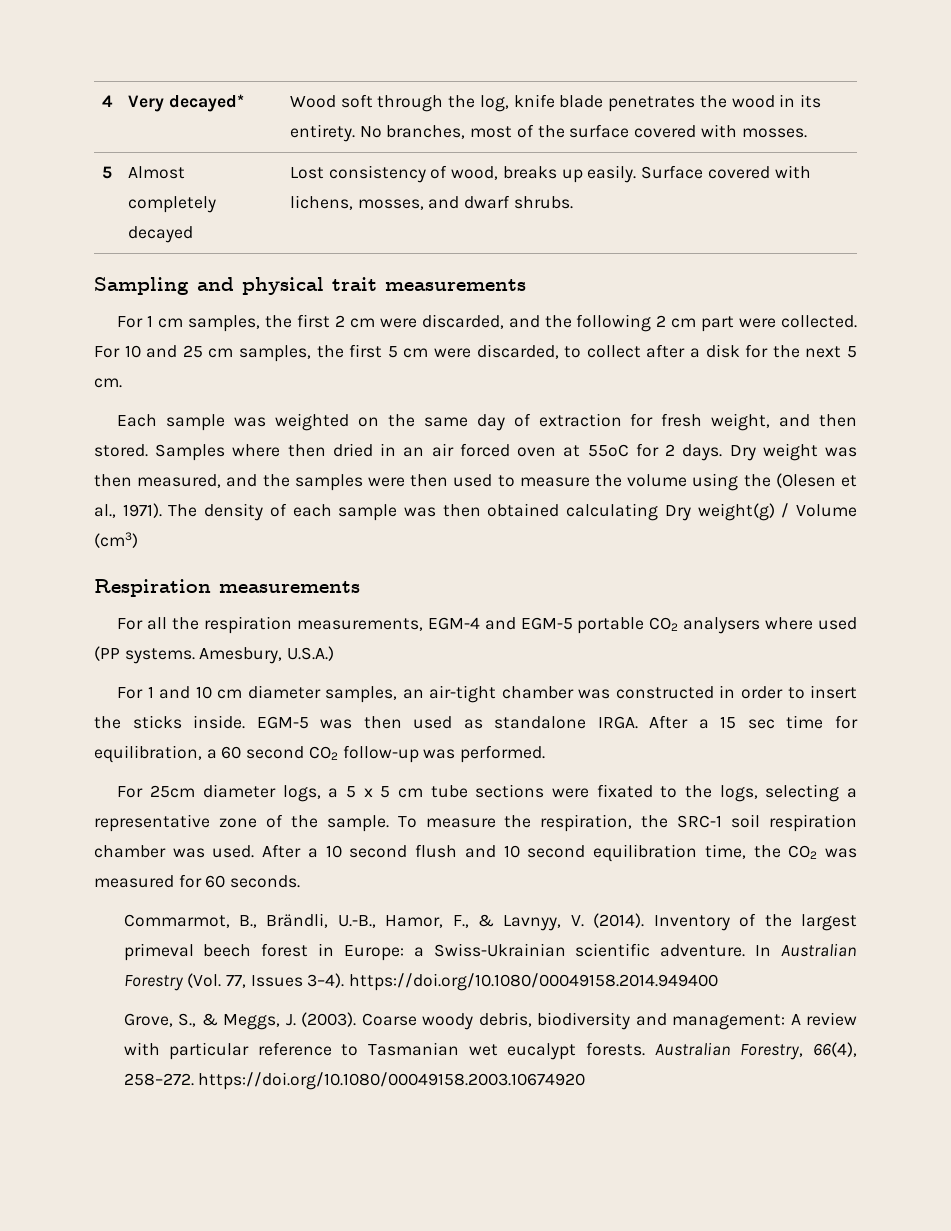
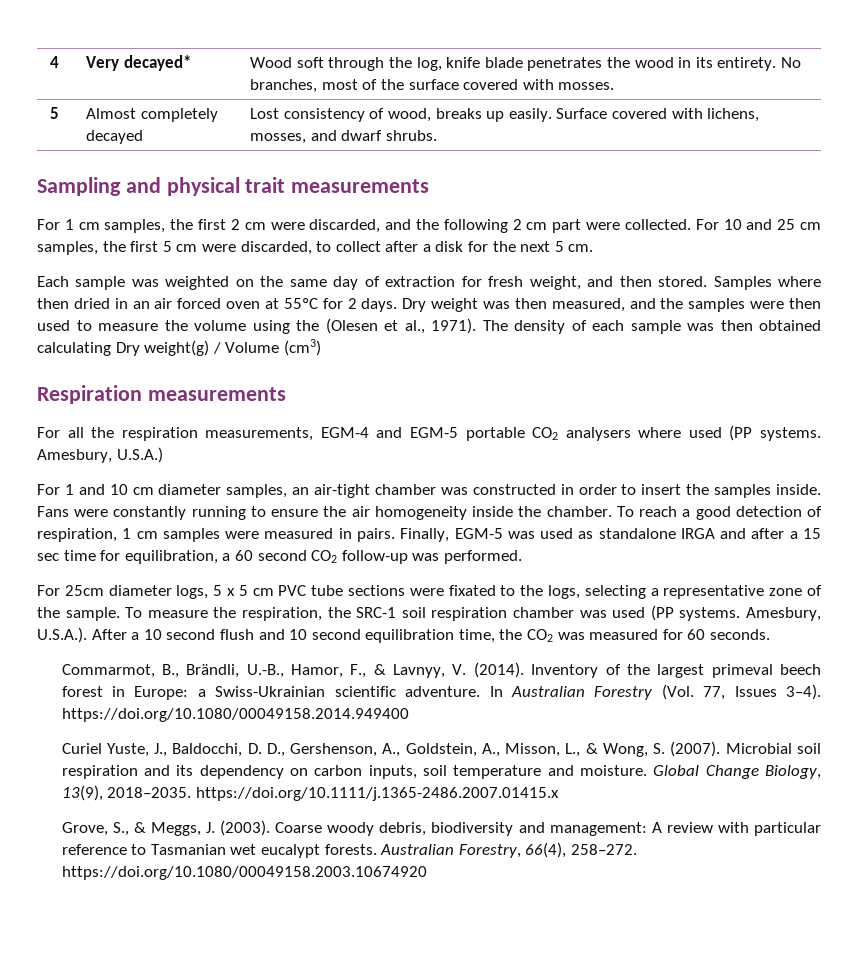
- For 1 and 10 cm diameter samples, an air-tight chamber was constructed in order to insert the sticks inside. EGM-5 was then used as standalone IRGA. After a 15 sec time for equilibration, a 60 second CO2 follow-up was performed.
+ For 1 and 10 cm diameter samples, an air-tight chamber was constructed in order to insert the samples inside. Fans were constantly running to ensure the air homogeneity inside the chamber. To reach a good detection of respiration, 1 cm samples were measured in pairs. Finally, EGM-5 was used as standalone IRGA and after a 15 sec time for equilibration, a 60 second CO2 follow-up was performed.
- For 25cm diameter logs, a 5 x 5 cm tube sections were fixated to the logs, selecting a representative zone of the sample.
+ For 25cm diameter logs, 5 x 5 cm PVC tube sections were fixated to the logs, selecting a representative zone of the sample.
- To measure the respiration, the SRC-1 soil respiration chamber was used. After a 10 second flush and 10 second equilibration time, the CO2 was measured for 60 seconds.
+ To measure the respiration, the SRC-1 soil respiration chamber was used (PP systems. Amesbury, U.S.A.). After a 10 second flush and 10 second equilibration time, the CO2 was measured for 60 seconds.
+ Curiel Yuste, J., Baldocchi, D. D., Gershenson, A., Goldstein, A., Misson, L., & Wong, S. (2007). Microbial soil respiration and its dependency on carbon inputs, soil temperature and moisture. Global Change Biology, 13(9), 2018–2035. https://doi.org/10.1111/j.1365-2486.2007.01415.x

